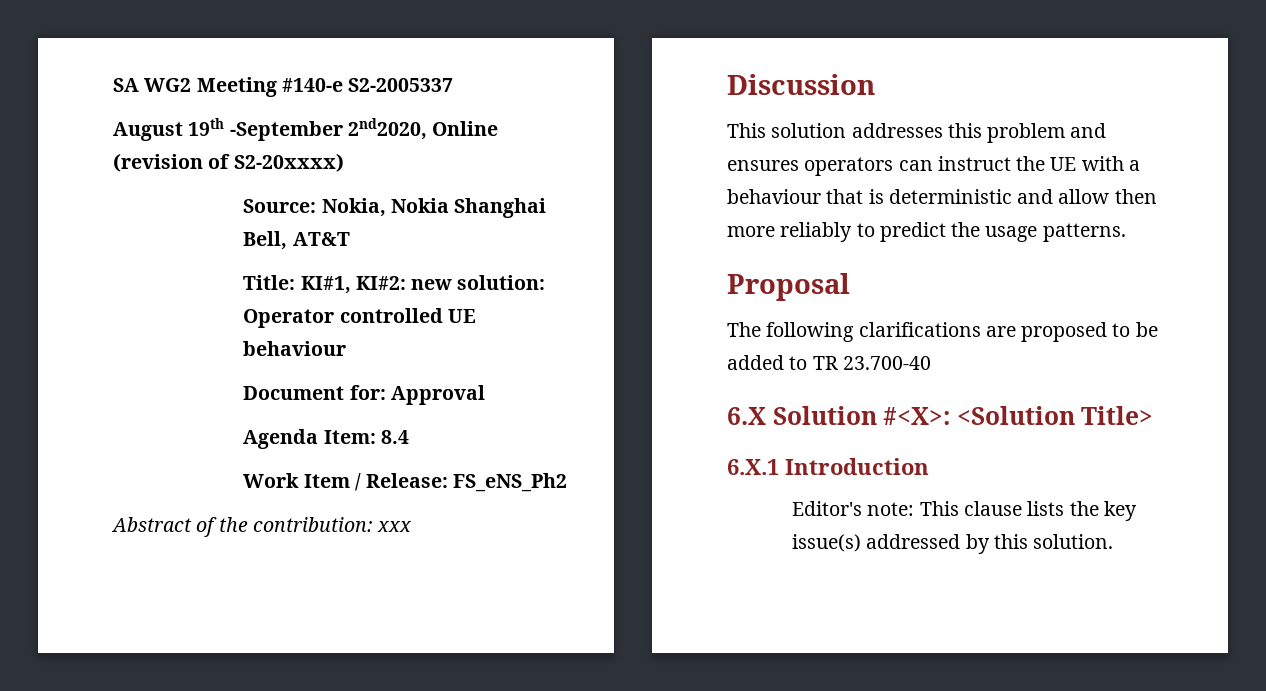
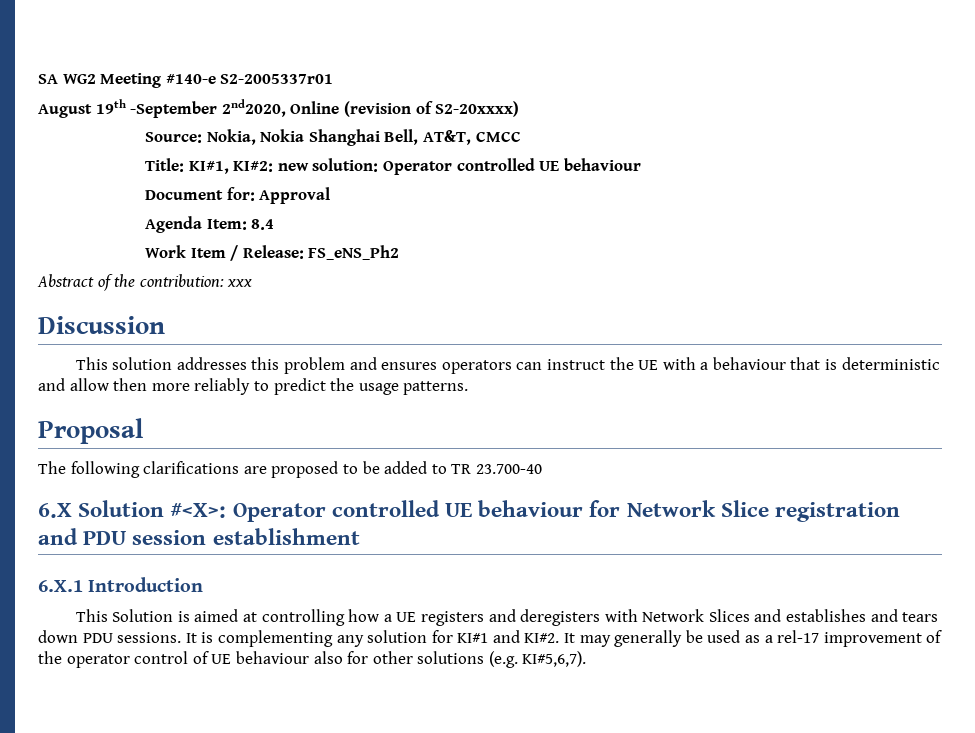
- SA WG2 Meeting #140-e S2-2005337
+ SA WG2 Meeting #140-e S2-2005337r01
- Source: Nokia, Nokia Shanghai Bell, AT&T
+ Source: Nokia, Nokia Shanghai Bell, AT&T, CMCC
- 6.X Solution #<X>: <Solution Title>
+ 6.X Solution #<X>: Operator controlled UE behaviour for Network Slice registration and PDU session establishment
  6.X.1 Introduction
- Editor's note: This clause lists the key issue(s) addressed by this solution.
+ This Solution is aimed at controlling how a UE registers and deregisters with Network Slices and establishes and tears down PDU sessions. It is complementing any solution for KI#1 and KI#2. It may generally be used as a rel-17 improvement of the operator control of UE behaviour also for other solutions (e.g. KI#5,6,7).

